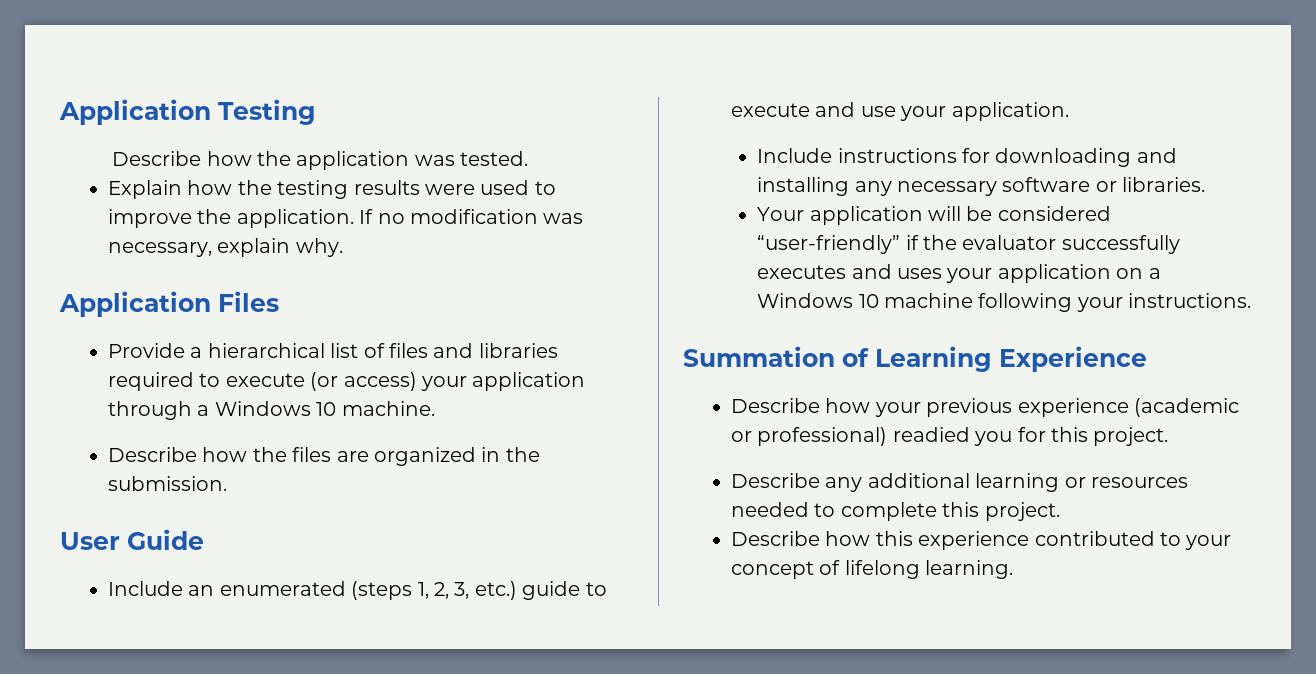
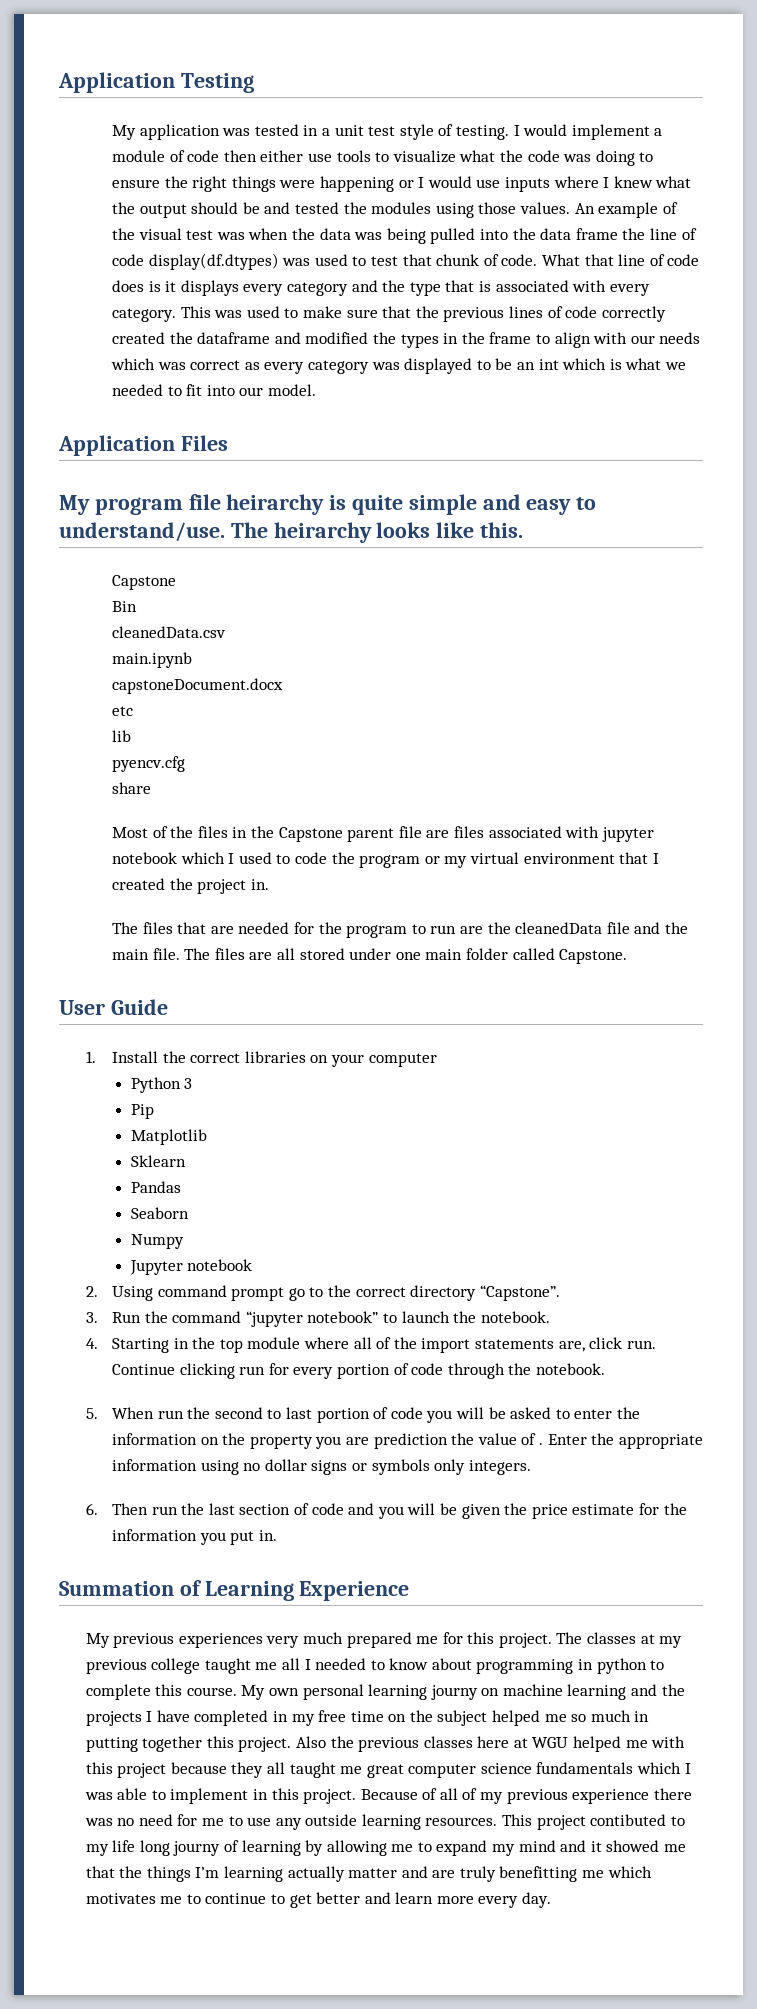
- Describe how the application was tested.
- Explain how the testing results were used to improve the application. If no modification was necessary, explain why.
+ My application was tested in a unit test style of testing. I would implement a module of code then either use tools to visualize what the code was doing to ensure the right things were happening or I would use inputs where I knew what the output should be and tested the modules using those values. An example of the visual test was when the data was being pulled into the data frame the line of code display(df.dtypes) was used to test that chunk of code. What that line of code does is it displays every category and the type that is associated with every category. This was used to make sure that the previous lines of code correctly created the dataframe and modified the types in the frame to align with our needs which was correct as every category was displayed to be an int which is what we needed to fit into our model.
  Application Files
- Provide a hierarchical list of files and libraries required to execute (or access) your application through a Windows 10 machine.
- Describe how the files are organized in the submission.
+ My program file heirarchy is quite simple and easy to understand/use. The heirarchy looks like this.
+ Capstone
+ Bin
+ cleanedData.csv
+ main.ipynb
+ capstoneDocument.docx
+ etc
+ lib
+ pyencv.cfg
+ share
+ Most of the files in the Capstone parent file are files associated with jupyter notebook which I used to code the program or my virtual environment that I created the project in.
+ The files that are needed for the program to run are the cleanedData file and the main file. The files are all stored under one main folder called Capstone.
  User Guide
- Include an enumerated (steps 1, 2, 3, etc.) guide to execute and use your application.
- Include instructions for downloading and installing any necessary software or libraries.
- Your application will be considered “user-friendly” if the evaluator successfully executes and uses your application on a Windows 10 machine following your instructions.
+ 1. Install the correct libraries on your computer
+ Python 3
+ Pip
+ Matplotlib
+ Sklearn
+ Pandas
+ Seaborn
+ Numpy
+ Jupyter notebook
+ 2. Using command prompt go to the correct directory “Capstone”.
+ 3. Run the command “jupyter notebook” to launch the notebook.
+ 4. Starting in the top module where all of the import statements are, click run. Continue clicking run for every portion of code through the notebook.
+ 5. When run the second to last portion of code you will be asked to enter the information on the property you are prediction the value of . Enter the appropriate information using no dollar signs or symbols only integers.
+ 6. Then run the last section of code and you will be given the price estimate for the information you put in.
  Summation of Learning Experience
- Describe how your previous experience (academic or professional) readied you for this project.
- Describe any additional learning or resources needed to complete this project.
- Describe how this experience contributed to your concept of lifelong learning.
+ My previous experiences very much prepared me for this project. The classes at my previous college taught me all I needed to know about programming in python to complete this course. My own personal learning journy on machine learning and the projects I have completed in my free time on the subject helped me so much in putting together this project. Also the previous classes here at WGU helped me with this project because they all taught me great computer science fundamentals which I was able to implement in this project. Because of all of my previous experience there was no need for me to use any outside learning resources. This project contibuted to my life long journy of learning by allowing me to expand my mind and it showed me that the things I’m learning actually matter and are truly benefitting me which motivates me to continue to get better and learn more every day.

